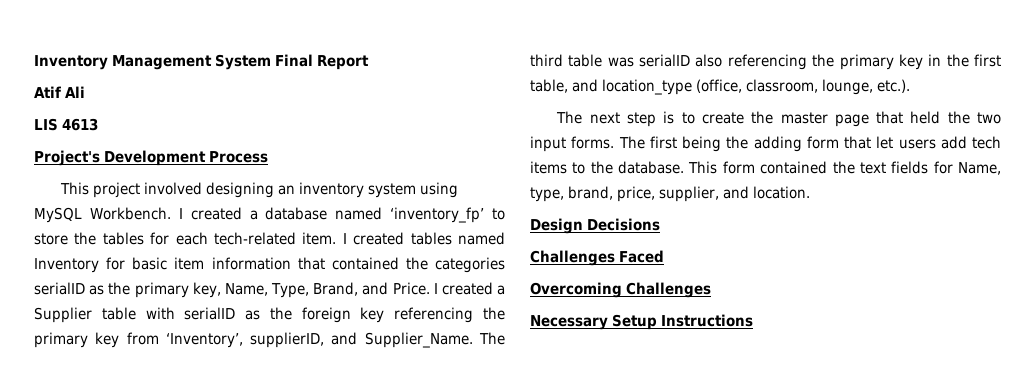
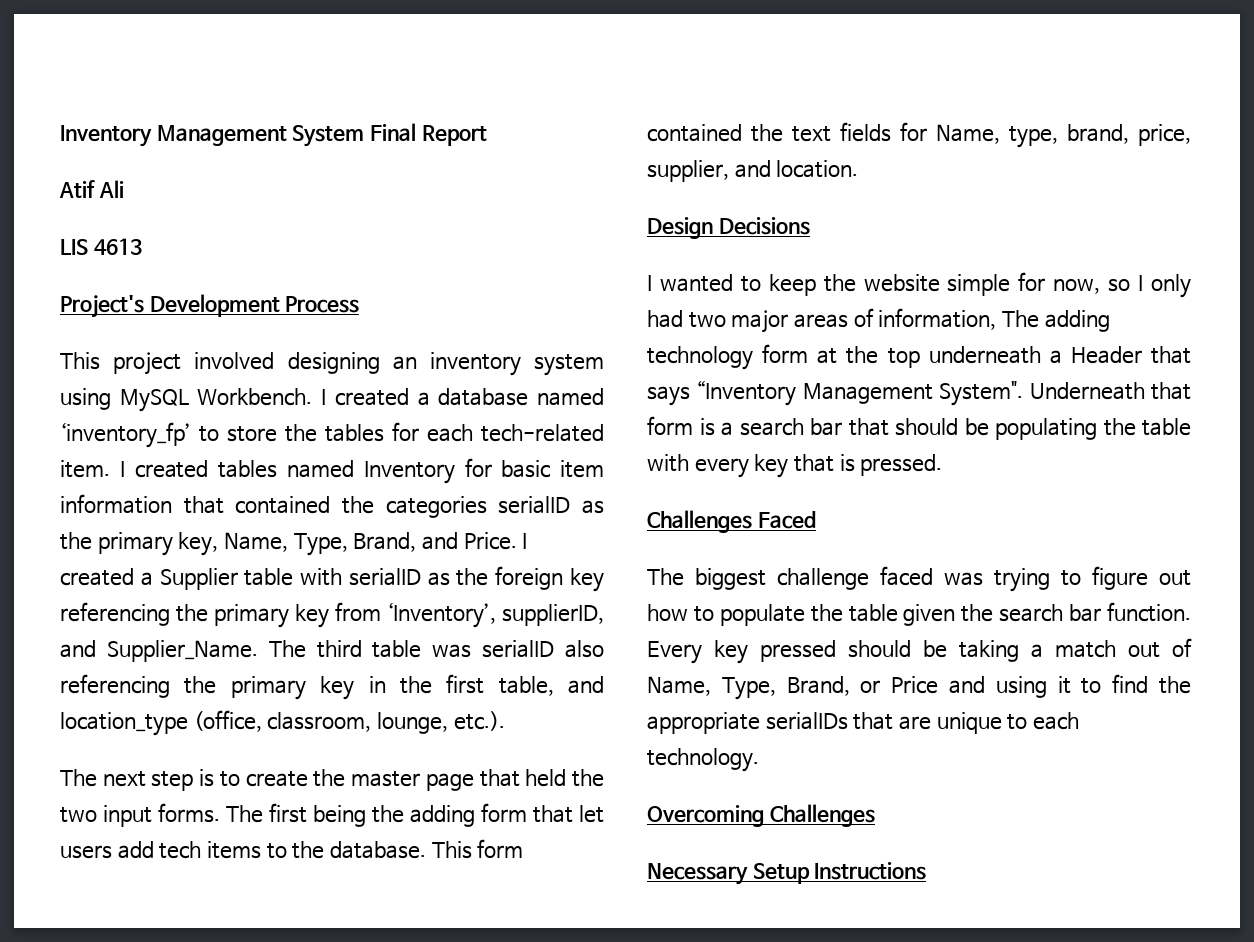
+ I wanted to keep the website simple for now, so I only had two major areas of information, The adding technology form at the top underneath a Header that says “Inventory Management System". Underneath that form is a search bar that should be populating the table with every key that is pressed.
  Challenges Faced
+ The biggest challenge faced was trying to figure out how to populate the table given the search bar function. Every key pressed should be taking a match out of Name, Type, Brand, or Price and using it to find the appropriate serialIDs that are unique to each technology.

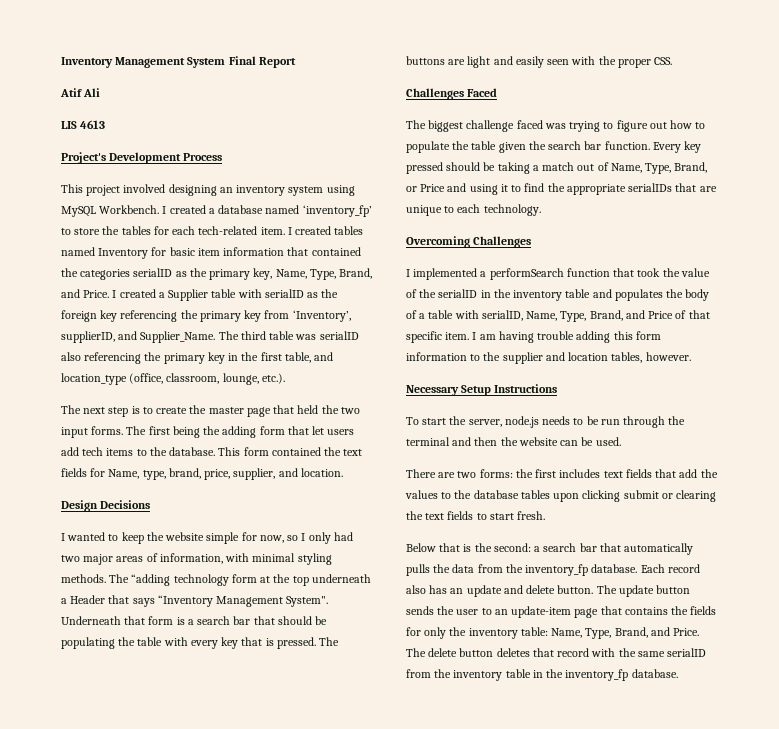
- I wanted to keep the website simple for now, so I only had two major areas of information, The adding technology form at the top underneath a Header that says “Inventory Management System".
+ I wanted to keep the website simple for now, so I only had two major areas of information, with minimal styling methods. The “adding technology form at the top underneath a Header that says “Inventory Management System".
+ The buttons are light and easily seen with the proper CSS.
+ I implemented a performSearch function that took the value of the serialID in the inventory table and populates the body of a table with serialID, Name, Type, Brand, and Price of that specific item. I am having trouble adding this form information to the supplier and location tables, however.
  Necessary Setup Instructions
+ To start the server, node.js needs to be run through the terminal and then the website can be used.
+ There are two forms: the first includes text fields that add the values to the database tables upon clicking submit or clearing the text fields to start fresh.
+ Below that is the second: a search bar that automatically pulls the data from the inventory_fp database. Each record also has an update and delete button. The update button sends the user to an update-item page that contains the fields for only the inventory table: Name, Type, Brand, and Price. The delete button deletes that record with the same serialID from the inventory table in the inventory_fp database.

